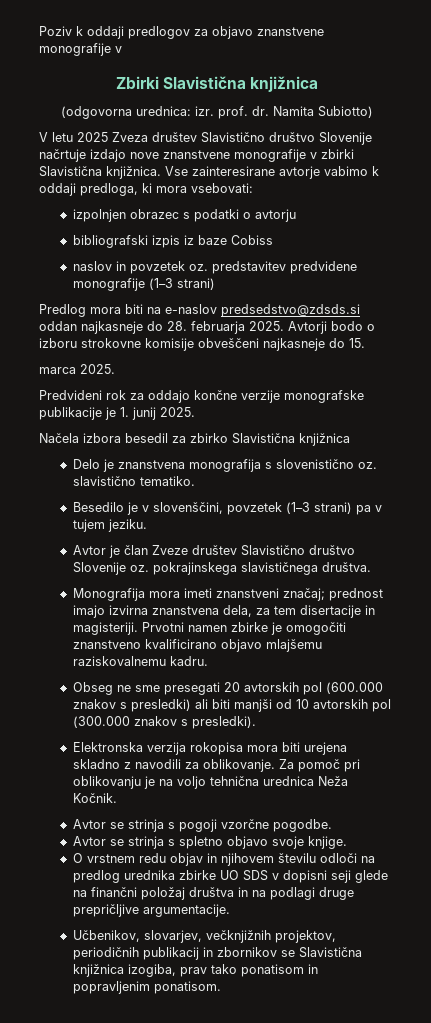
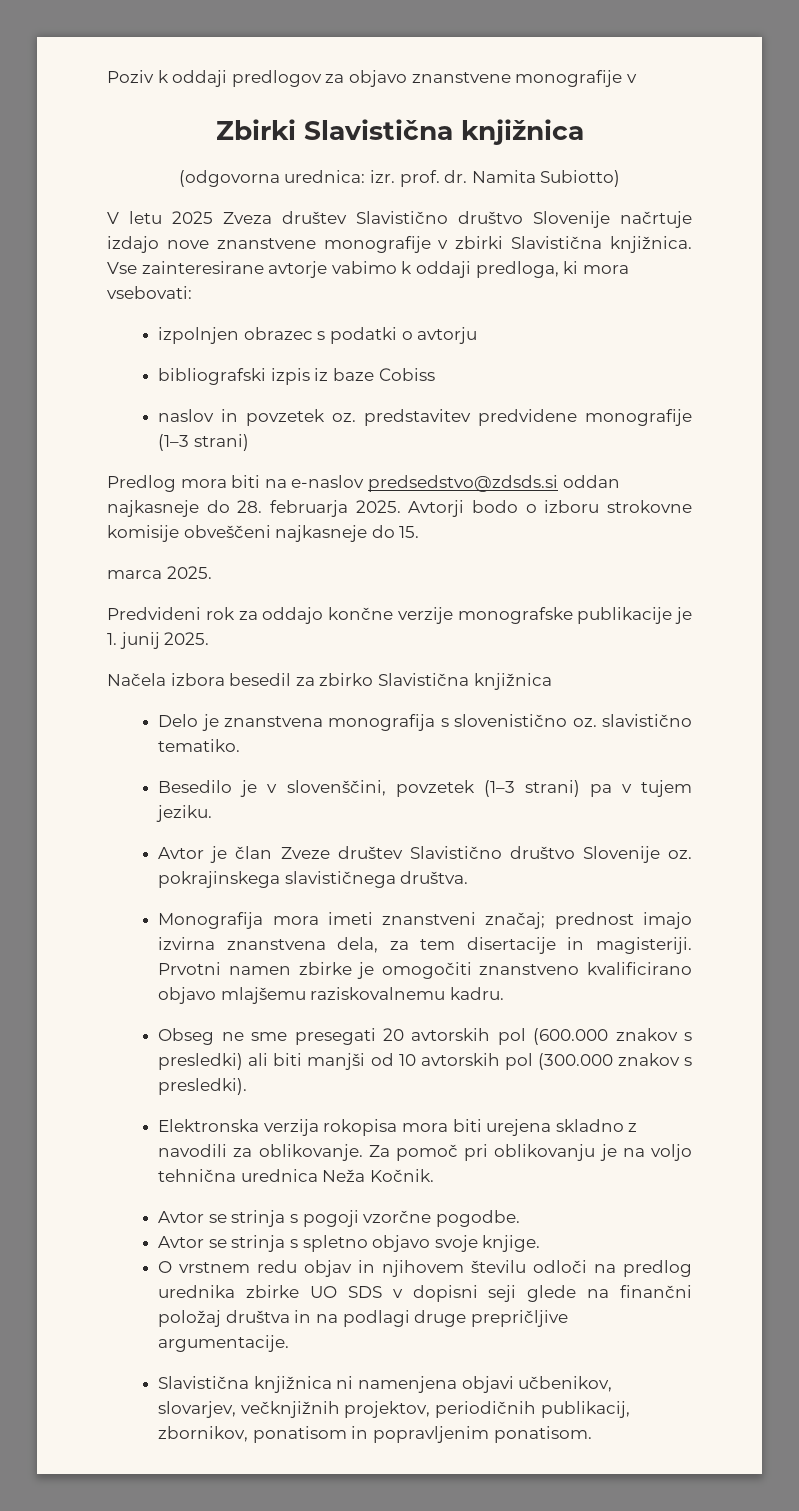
- Učbenikov, slovarjev, večknjižnih projektov, periodičnih publikacij in zbornikov se Slavistična knjižnica izogiba, prav tako ponatisom in popravljenim ponatisom.
+ Slavistična knjižnica ni namenjena objavi učbenikov, slovarjev, večknjižnih projektov, periodičnih publikacij, zbornikov, ponatisom in popravljenim ponatisom.

